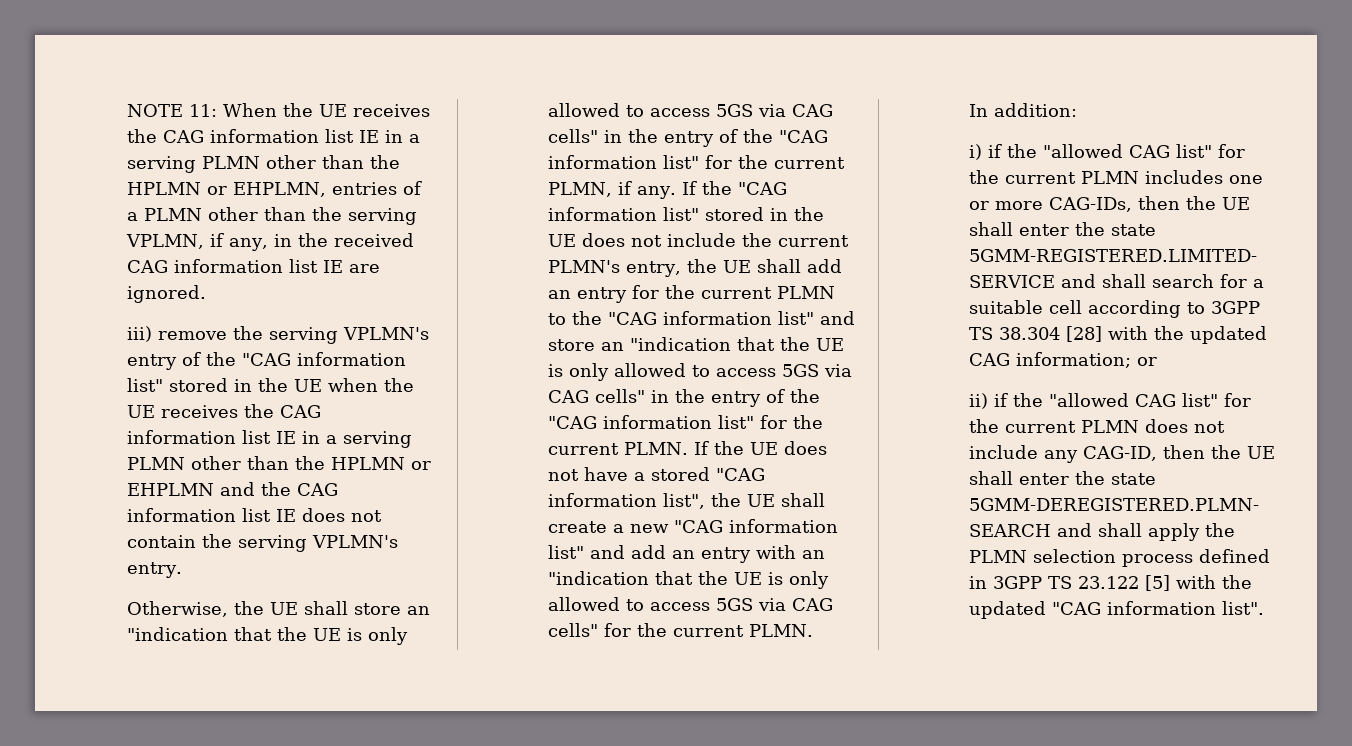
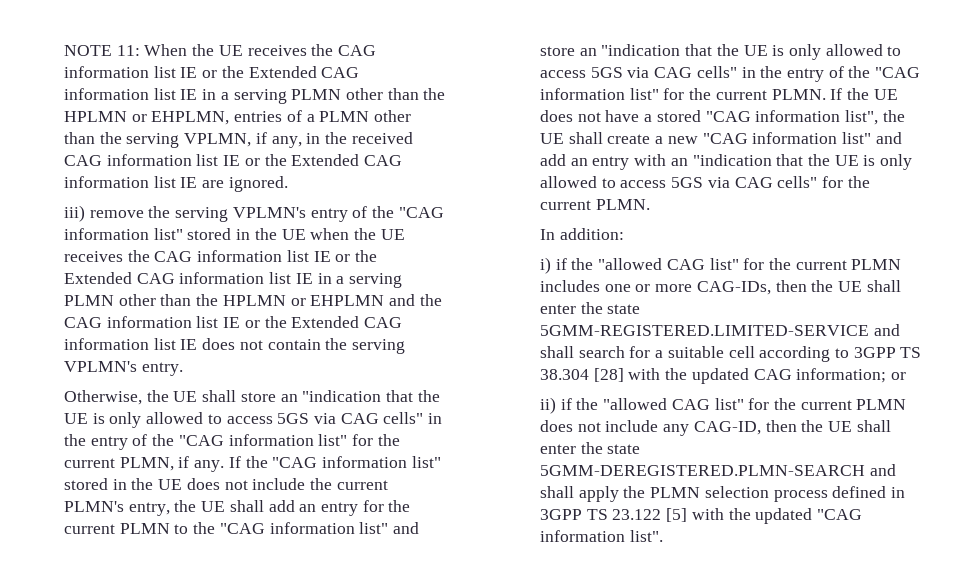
- NOTE 11: When the UE receives the CAG information list IE in a serving PLMN other than the HPLMN or EHPLMN, entries of a PLMN other than the serving VPLMN, if any, in the received CAG information list IE are ignored.
+ NOTE 11: When the UE receives the CAG information list IE or the Extended CAG information list IE in a serving PLMN other than the HPLMN or EHPLMN, entries of a PLMN other than the serving VPLMN, if any, in the received CAG information list IE or the Extended CAG information list IE are ignored.
- iii) remove the serving VPLMN's entry of the "CAG information list" stored in the UE when the UE receives the CAG information list IE in a serving PLMN other than the HPLMN or EHPLMN and the CAG information list IE does not contain the serving VPLMN's entry.
+ iii) remove the serving VPLMN's entry of the "CAG information list" stored in the UE when the UE receives the CAG information list IE or the Extended CAG information list IE in a serving PLMN other than the HPLMN or EHPLMN and the CAG information list IE or the Extended CAG information list IE does not contain the serving VPLMN's entry.

